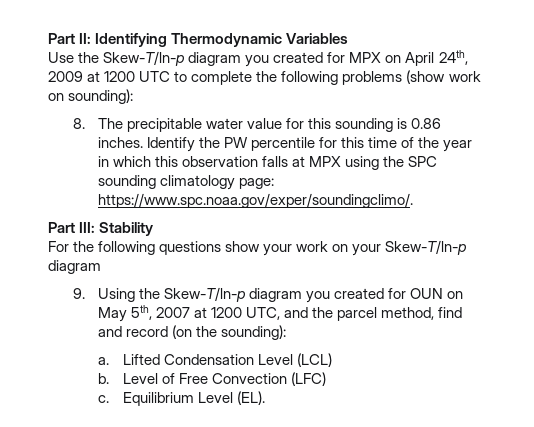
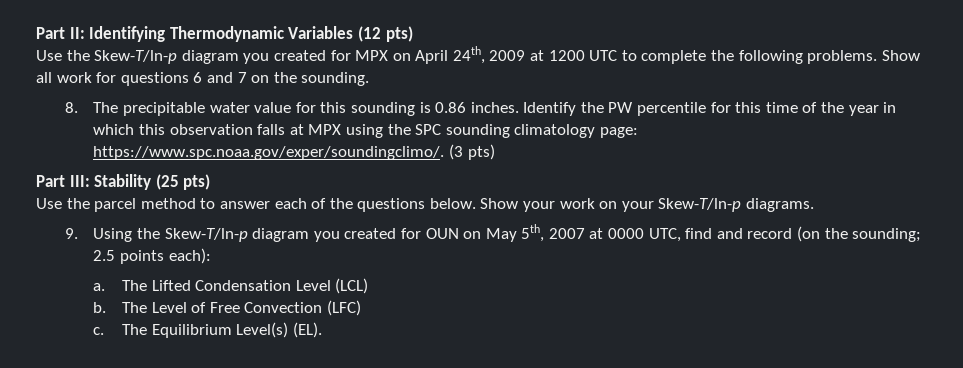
- Part II: Identifying Thermodynamic Variables
+ Part II: Identifying Thermodynamic Variables (12 pts)
- Use the Skew-T/ln-p diagram you created for MPX on April 24th, 2009 at 1200 UTC to complete the following problems (show work on sounding):
+ Use the Skew-T/ln-p diagram you created for MPX on April 24th, 2009 at 1200 UTC to complete the following problems. Show all work for questions 6 and 7 on the sounding.
- Identify the PW percentile for this time of the year in which this observation falls at MPX using the SPC sounding climatology page: https://www.spc.noaa.gov/exper/soundingclimo/.
+ Identify the PW percentile for this time of the year in which this observation falls at MPX using the SPC sounding climatology page: https://www.spc.noaa.gov/exper/soundingclimo/. (3 pts)
- Part III: Stability
- For the following questions show your work on your Skew-T/ln-p diagram
+ Part III: Stability (25 pts)
+ Use the parcel method to answer each of the questions below. Show your work on your Skew-T/ln-p diagrams.
- 9. Using the Skew-T/ln-p diagram you created for OUN on May 5th, 2007 at 1200 UTC, and the parcel method, find and record (on the sounding):
+ 9. Using the Skew-T/ln-p diagram you created for OUN on May 5th, 2007 at 0000 UTC, find and record (on the sounding; 2.5 points each):
- Lifted Condensation Level (LCL)
+ The Lifted Condensation Level (LCL)
- Level of Free Convection (LFC)
+ The Level of Free Convection (LFC)
- Equilibrium Level (EL).
+ The Equilibrium Level(s) (EL).

